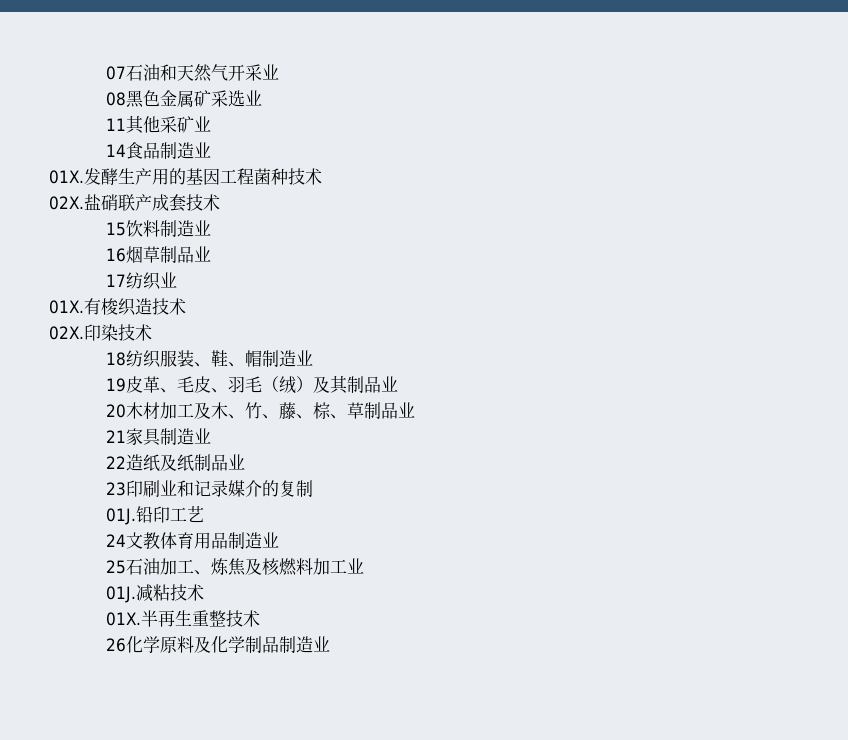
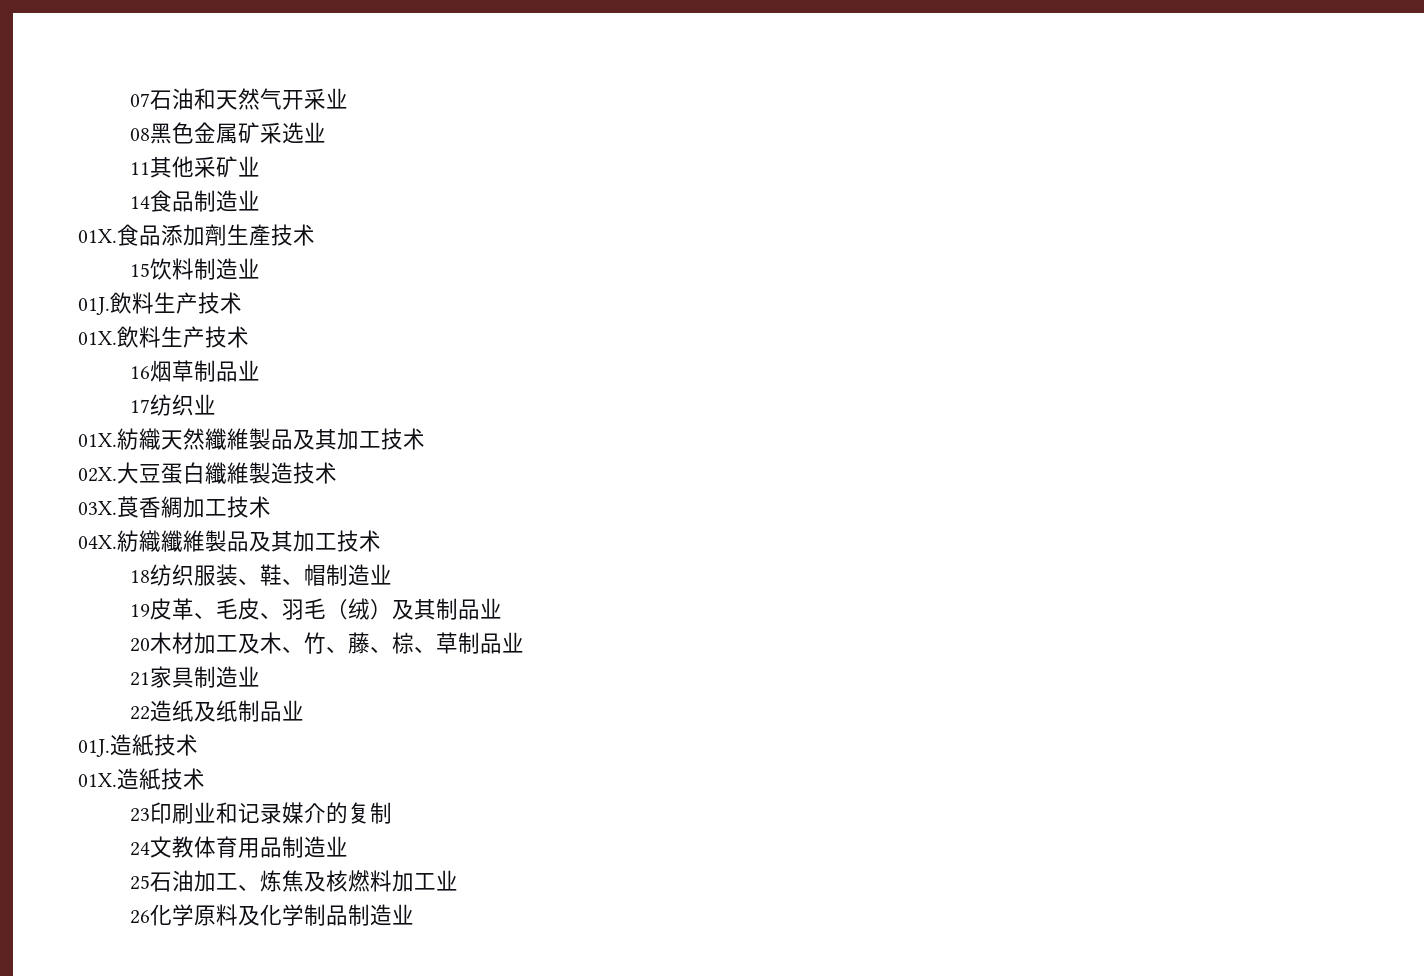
- 发酵生产用的基因工程菌种技术
- 02X.盐硝联产成套技术
+ 食品添加劑生產技术
+ 01J.飲料生产技术
+ 01X.飲料生产技术
- 有梭织造技术
- 02X.印染技术
+ 紡織天然纖維製品及其加工技术
+ 02X.大豆蛋白纖維製造技术
+ 03X.莨香綢加工技术
+ 04X.紡織纖維製品及其加工技术
+ 01J.造紙技术
+ 01X.造紙技术
- 01J.铅印工艺
- 01J.减粘技术
- 01X.半再生重整技术

